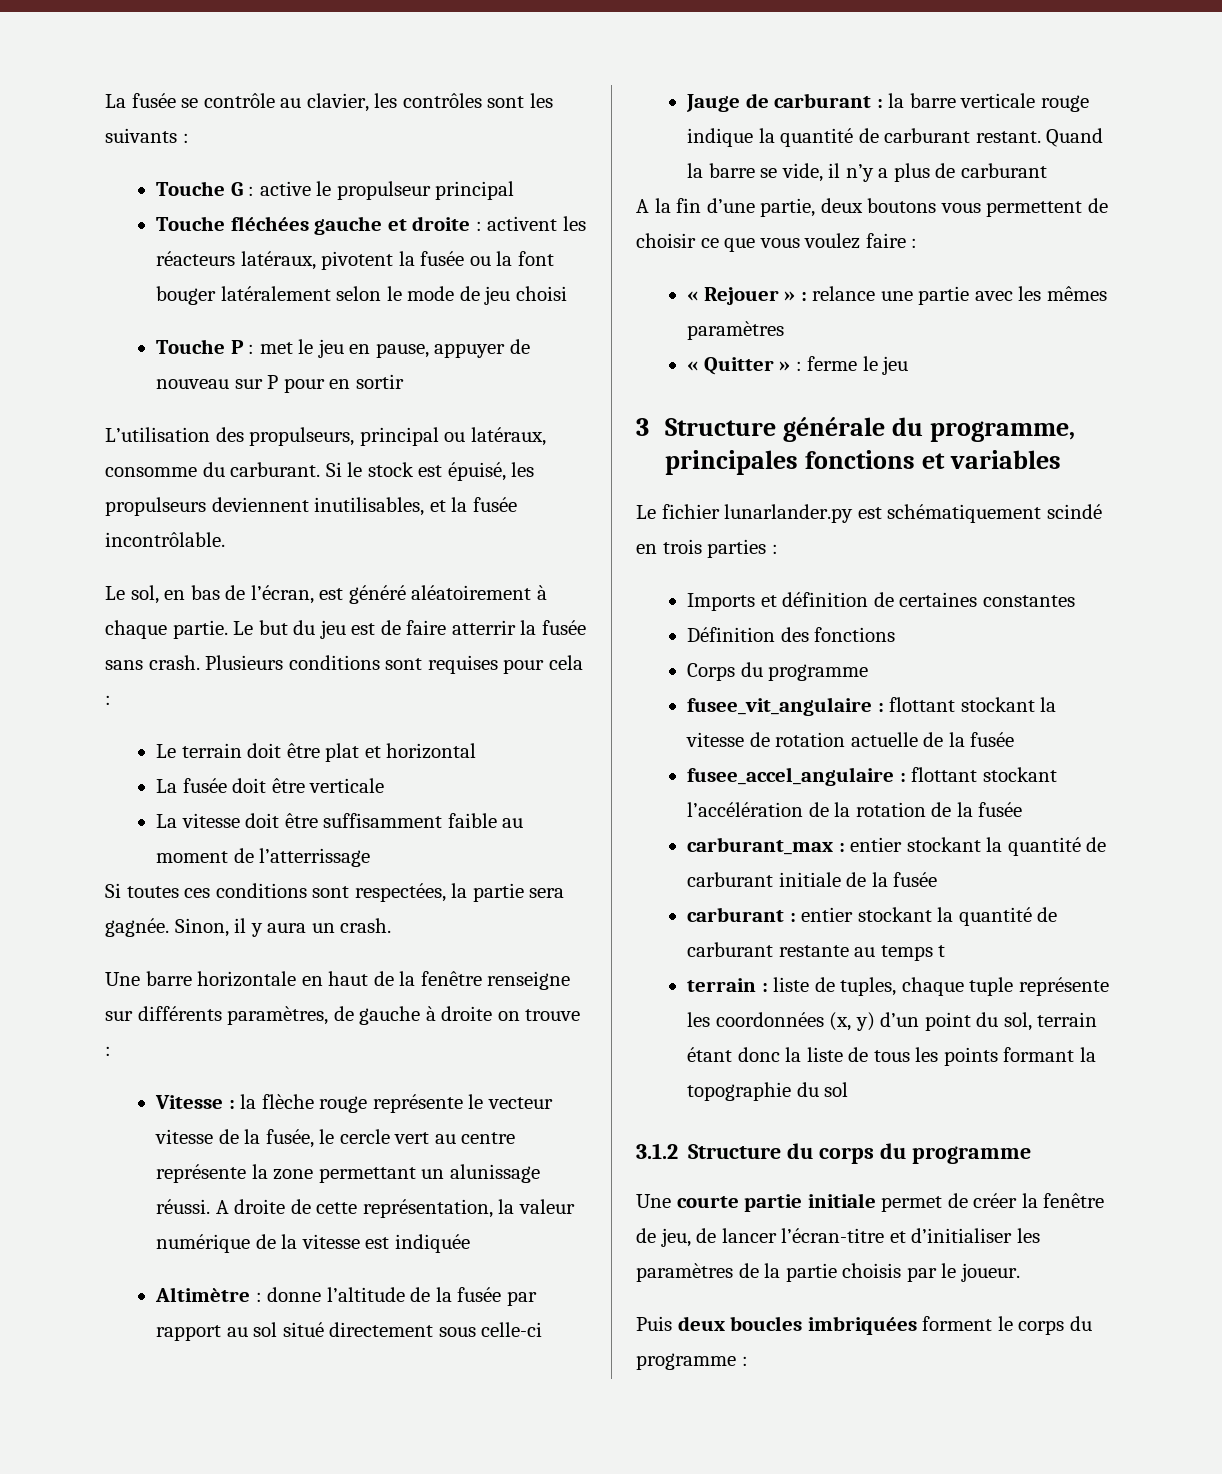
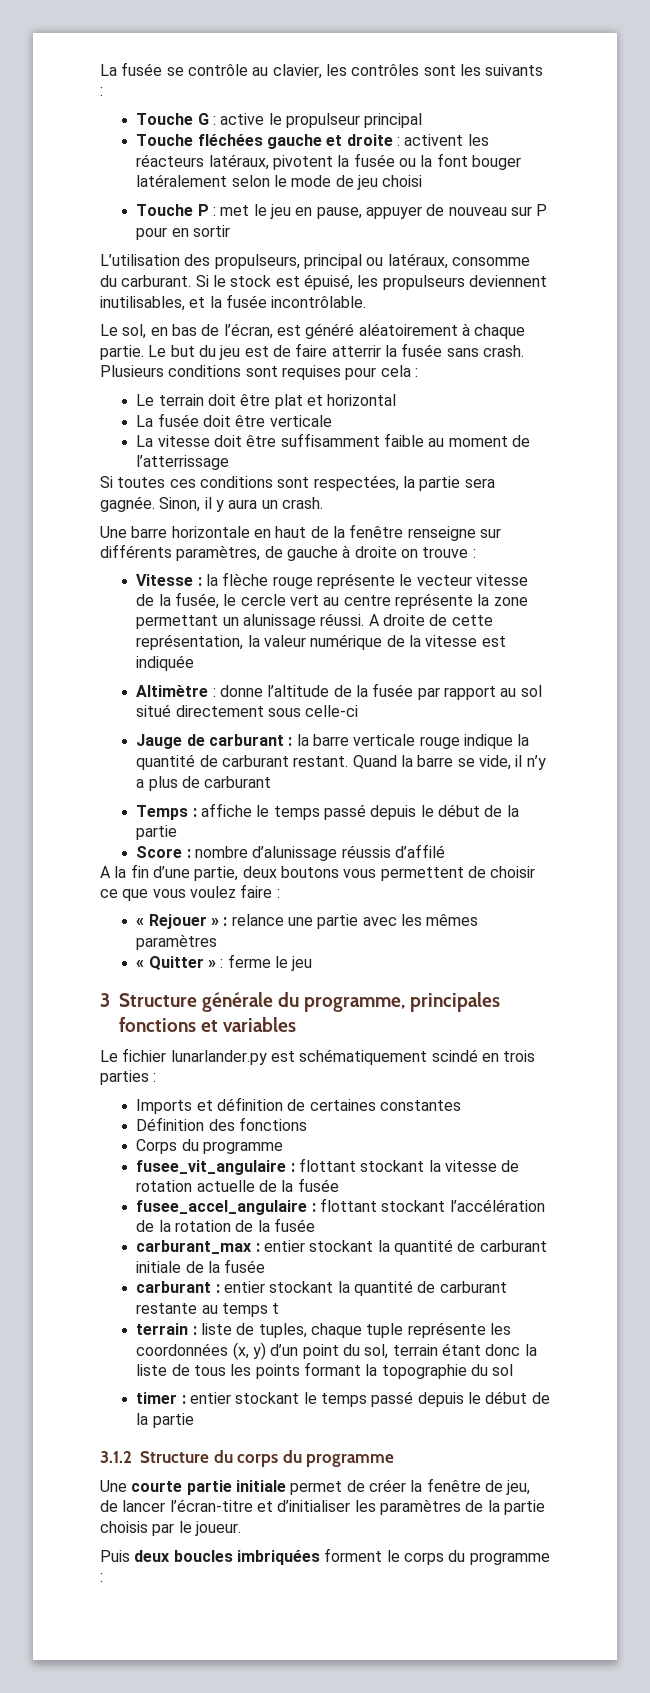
+ Temps : affiche le temps passé depuis le début de la partie
+ Score : nombre d’alunissage réussis d’affilé
+ timer : entier stockant le temps passé depuis le début de la partie

